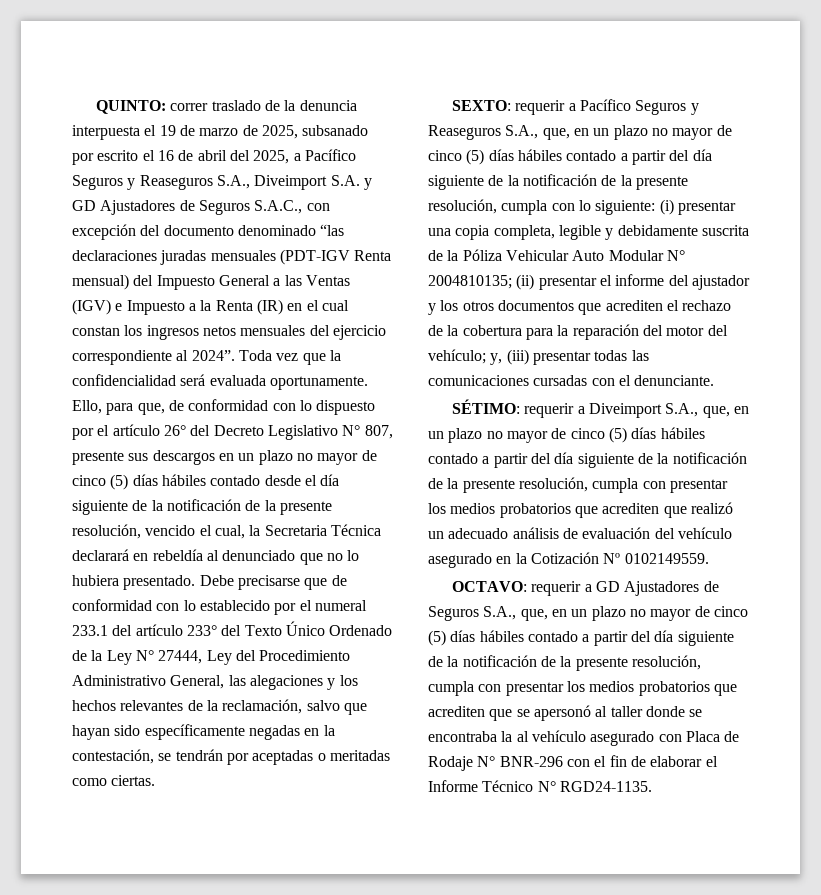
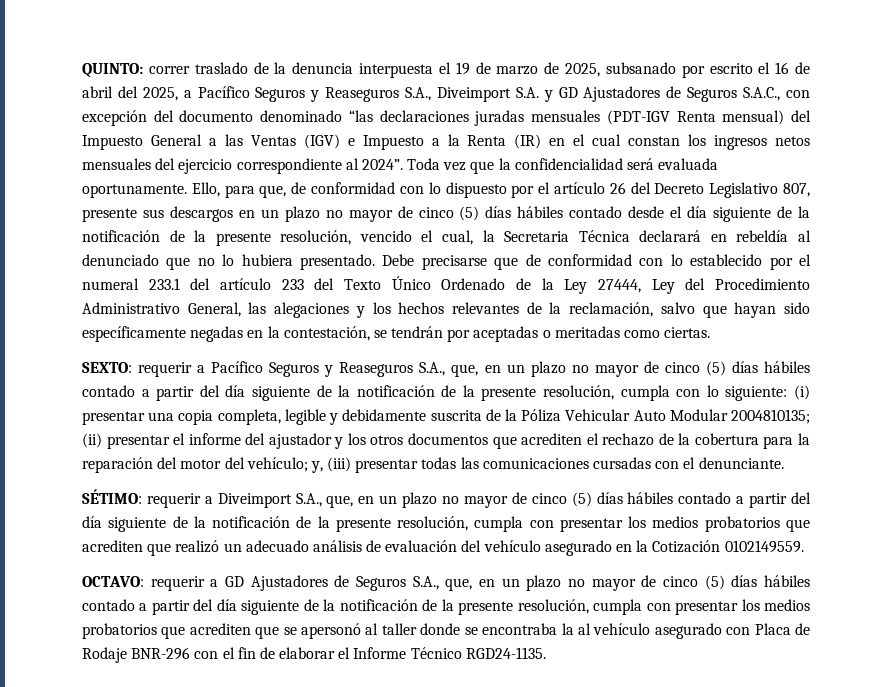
- Ello, para que, de conformidad con lo dispuesto por el artículo 26° del Decreto Legislativo N° 807, presente sus descargos en un plazo no mayor de cinco (5) días hábiles contado desde el día siguiente de la notificación de la presente resolución, vencido el cual, la Secretaria Técnica declarará en rebeldía al denunciado que no lo hubiera presentado.
+ Ello, para que, de conformidad con lo dispuesto por el artículo 26 del Decreto Legislativo 807, presente sus descargos en un plazo no mayor de cinco (5) días hábiles contado desde el día siguiente de la notificación de la presente resolución, vencido el cual, la Secretaria Técnica declarará en rebeldía al denunciado que no lo hubiera presentado.
- Debe precisarse que de conformidad con lo establecido por el numeral 233.1 del artículo 233° del Texto Único Ordenado de la Ley N° 27444, Ley del Procedimiento Administrativo General, las alegaciones y los hechos relevantes de la reclamación, salvo que hayan sido específicamente negadas en la contestación, se tendrán por aceptadas o meritadas como ciertas.
+ Debe precisarse que de conformidad con lo establecido por el numeral 233.1 del artículo 233 del Texto Único Ordenado de la Ley 27444, Ley del Procedimiento Administrativo General, las alegaciones y los hechos relevantes de la reclamación, salvo que hayan sido específicamente negadas en la contestación, se tendrán por aceptadas o meritadas como ciertas.
- (i) presentar una copia completa, legible y debidamente suscrita de la Póliza Vehicular Auto Modular N° 2004810135;
+ (i) presentar una copia completa, legible y debidamente suscrita de la Póliza Vehicular Auto Modular 2004810135;
- SÉTIMO: requerir a Diveimport S.A., que, en un plazo no mayor de cinco (5) días hábiles contado a partir del día siguiente de la notificación de la presente resolución, cumpla con presentar los medios probatorios que acrediten que realizó un adecuado análisis de evaluación del vehículo asegurado en la Cotización Nº 0102149559.
+ SÉTIMO: requerir a Diveimport S.A., que, en un plazo no mayor de cinco (5) días hábiles contado a partir del día siguiente de la notificación de la presente resolución, cumpla con presentar los medios probatorios que acrediten que realizó un adecuado análisis de evaluación del vehículo asegurado en la Cotización 0102149559.
- requerir a GD Ajustadores de Seguros S.A., que, en un plazo no mayor de cinco (5) días hábiles contado a partir del día siguiente de la notificación de la presente resolución, cumpla con presentar los medios probatorios que acrediten que se apersonó al taller donde se encontraba la al vehículo asegurado con Placa de Rodaje N° BNR-296 con el fin de elaborar el Informe Técnico N° RGD24-1135.
+ requerir a GD Ajustadores de Seguros S.A., que, en un plazo no mayor de cinco (5) días hábiles contado a partir del día siguiente de la notificación de la presente resolución, cumpla con presentar los medios probatorios que acrediten que se apersonó al taller donde se encontraba la al vehículo asegurado con Placa de Rodaje BNR-296 con el fin de elaborar el Informe Técnico RGD24-1135.

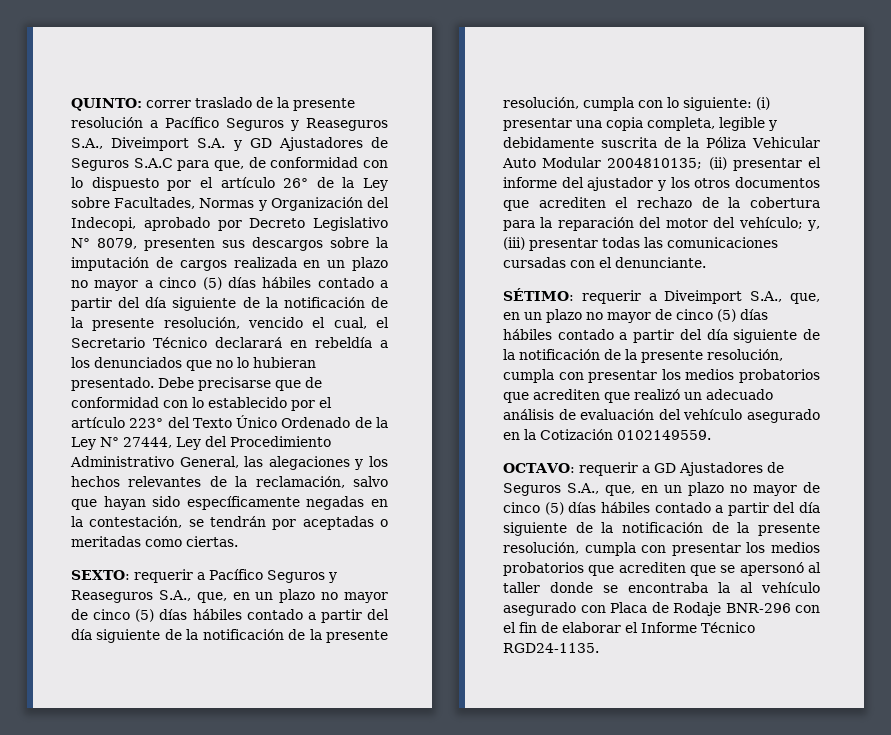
- QUINTO: correr traslado de la denuncia interpuesta el 19 de marzo de 2025, subsanado por escrito el 16 de abril del 2025, a Pacífico Seguros y Reaseguros S.A., Diveimport S.A. y GD Ajustadores de Seguros S.A.C., con excepción del documento denominado “las declaraciones juradas mensuales (PDT-IGV Renta mensual) del Impuesto General a las Ventas (IGV) e Impuesto a la Renta (IR) en el cual constan los ingresos netos mensuales del ejercicio correspondiente al 2024”. Toda vez que la confidencialidad será evaluada oportunamente. Ello, para que, de conformidad con lo dispuesto por el artículo 26 del Decreto Legislativo 807, presente sus descargos en un plazo no mayor de cinco (5) días hábiles contado desde el día siguiente de la notificación de la presente resolución, vencido el cual, la Secretaria Técnica declarará en rebeldía al denunciado que no lo hubiera presentado.
+ QUINTO: correr traslado de la presente resolución a Pacífico Seguros y Reaseguros S.A., Diveimport S.A. y GD Ajustadores de Seguros S.A.C para que, de conformidad con lo dispuesto por el artículo 26° de la Ley sobre Facultades, Normas y Organización del Indecopi, aprobado por Decreto Legislativo N° 8079, presenten sus descargos sobre la imputación de cargos realizada en un plazo no mayor a cinco (5) días hábiles contado a partir del día siguiente de la notificación de la presente resolución, vencido el cual, el Secretario Técnico declarará en rebeldía a los denunciados que no lo hubieran presentado.
- Debe precisarse que de conformidad con lo establecido por el numeral 233.1 del artículo 233 del Texto Único Ordenado de la Ley 27444, Ley del Procedimiento Administrativo General, las alegaciones y los hechos relevantes de la reclamación, salvo que hayan sido específicamente negadas en la contestación, se tendrán por aceptadas o meritadas como ciertas.
+ Debe precisarse que de conformidad con lo establecido por el artículo 223° del Texto Único Ordenado de la Ley N° 27444, Ley del Procedimiento Administrativo General, las alegaciones y los hechos relevantes de la reclamación, salvo que hayan sido específicamente negadas en la contestación, se tendrán por aceptadas o meritadas como ciertas.

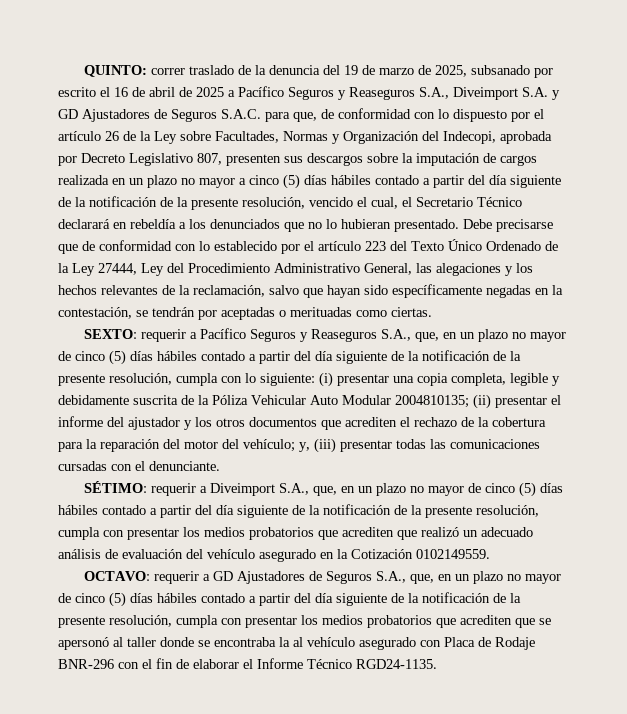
- correr traslado de la presente resolución a Pacífico Seguros y Reaseguros S.A., Diveimport S.A. y GD Ajustadores de Seguros S.A.C para que, de conformidad con lo dispuesto por el artículo 26° de la Ley sobre Facultades, Normas y Organización del Indecopi, aprobado por Decreto Legislativo N° 8079, presenten sus descargos sobre la imputación de cargos realizada en un plazo no mayor a cinco (5) días hábiles contado a partir del día siguiente de la notificación de la presente resolución, vencido el cual, el Secretario Técnico declarará en rebeldía a los denunciados que no lo hubieran presentado.
+ correr traslado de la denuncia del 19 de marzo de 2025, subsanado por escrito el 16 de abril de 2025 a Pacífico Seguros y Reaseguros S.A., Diveimport S.A. y GD Ajustadores de Seguros S.A.C. para que, de conformidad con lo dispuesto por el artículo 26 de la Ley sobre Facultades, Normas y Organización del Indecopi, aprobada por Decreto Legislativo 807, presenten sus descargos sobre la imputación de cargos realizada en un plazo no mayor a cinco (5) días hábiles contado a partir del día siguiente de la notificación de la presente resolución, vencido el cual, el Secretario Técnico declarará en rebeldía a los denunciados que no lo hubieran presentado.
- Debe precisarse que de conformidad con lo establecido por el artículo 223° del Texto Único Ordenado de la Ley N° 27444, Ley del Procedimiento Administrativo General, las alegaciones y los hechos relevantes de la reclamación, salvo que hayan sido específicamente negadas en la contestación, se tendrán por aceptadas o meritadas como ciertas.
+ Debe precisarse que de conformidad con lo establecido por el artículo 223 del Texto Único Ordenado de la Ley 27444, Ley del Procedimiento Administrativo General, las alegaciones y los hechos relevantes de la reclamación, salvo que hayan sido específicamente negadas en la contestación, se tendrán por aceptadas o merituadas como ciertas.

